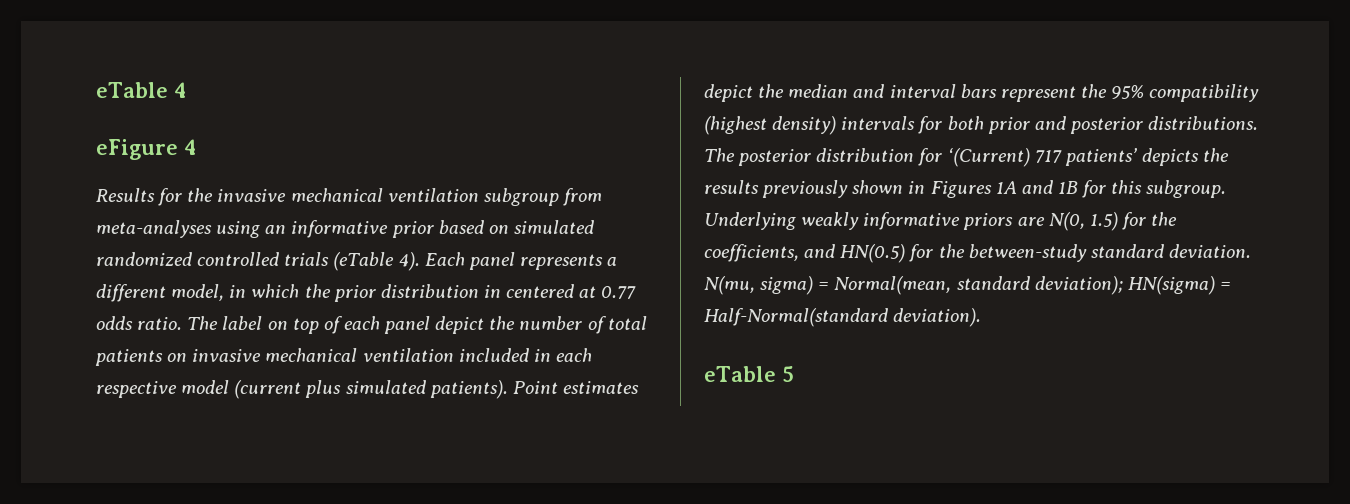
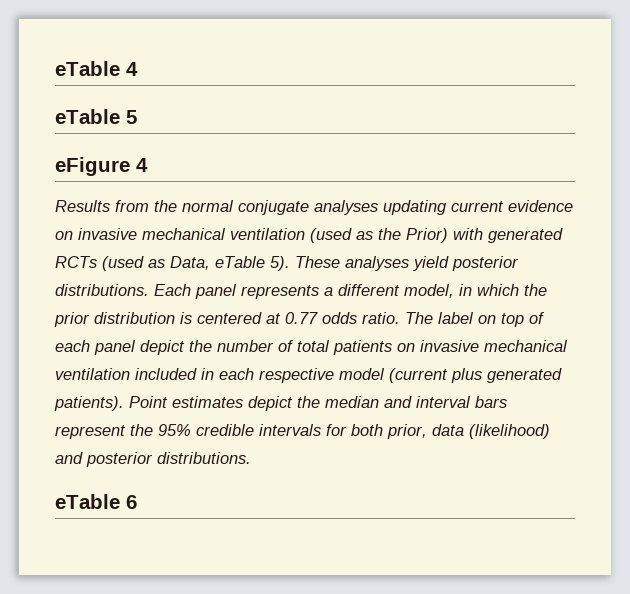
+ eTable 5
- Results for the invasive mechanical ventilation subgroup from meta-analyses using an informative prior based on simulated randomized controlled trials (eTable 4).
+ Results from the normal conjugate analyses updating current evidence on invasive mechanical ventilation (used as the Prior) with generated RCTs (used as Data, eTable 5). These analyses yield posterior distributions.
- Each panel represents a different model, in which the prior distribution in centered at 0.77 odds ratio.
+ Each panel represents a different model, in which the prior distribution is centered at 0.77 odds ratio.
- The label on top of each panel depict the number of total patients on invasive mechanical ventilation included in each respective model (current plus simulated patients).
+ The label on top of each panel depict the number of total patients on invasive mechanical ventilation included in each respective model (current plus generated patients).
- Point estimates depict the median and interval bars represent the 95% compatibility (highest density) intervals for both prior and posterior distributions. The posterior distribution for ‘(Current) 717 patients’ depicts the results previously shown in Figures 1A and 1B for this subgroup. Underlying weakly informative priors are N(0, 1.5) for the coefficients, and HN(0.5) for the between-study standard deviation. N(mu, sigma) = Normal(mean, standard deviation); HN(sigma) = Half-Normal(standard deviation).
- eTable 5
+ Point estimates depict the median and interval bars represent the 95% credible intervals for both prior, data (likelihood) and posterior distributions.
+ eTable 6

